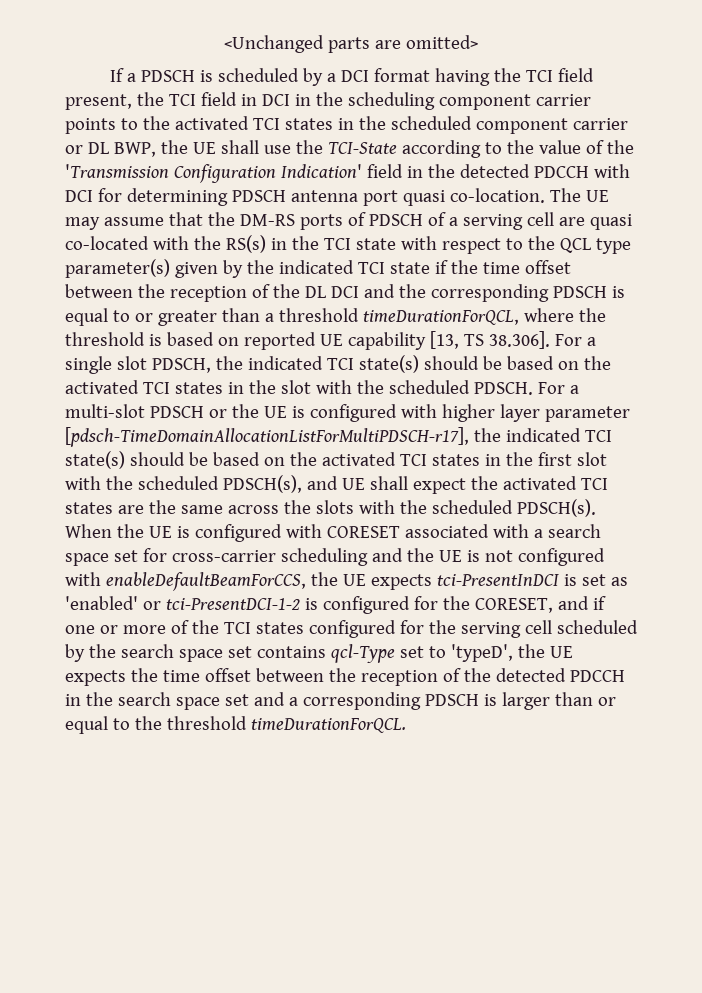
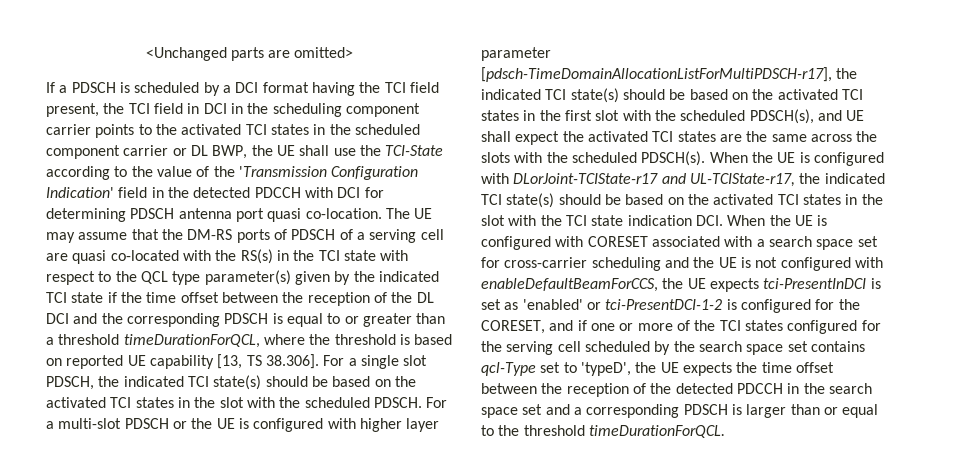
- When the UE is configured with CORESET associated with a search space set for cross-carrier scheduling and the UE is not configured with enableDefaultBeamForCCS, the UE expects tci-PresentInDCI is set as 'enabled' or tci-PresentDCI-1-2 is configured for the CORESET, and if one or more of the TCI states configured for the serving cell scheduled by the search space set contains qcl-Type set to 'typeD', the UE expects the time offset between the reception of the detected PDCCH in the search space set and a corresponding PDSCH is larger than or equal to the threshold timeDurationForQCL.
+ When the UE is configured with DLorJoint-TCIState-r17 and UL-TCIState-r17, the indicated TCI state(s) should be based on the activated TCI states in the slot with the TCI state indication DCI. When the UE is configured with CORESET associated with a search space set for cross-carrier scheduling and the UE is not configured with enableDefaultBeamForCCS, the UE expects tci-PresentInDCI is set as 'enabled' or tci-PresentDCI-1-2 is configured for the CORESET, and if one or more of the TCI states configured for the serving cell scheduled by the search space set contains qcl-Type set to 'typeD', the UE expects the time offset between the reception of the detected PDCCH in the search space set and a corresponding PDSCH is larger than or equal to the threshold timeDurationForQCL.

